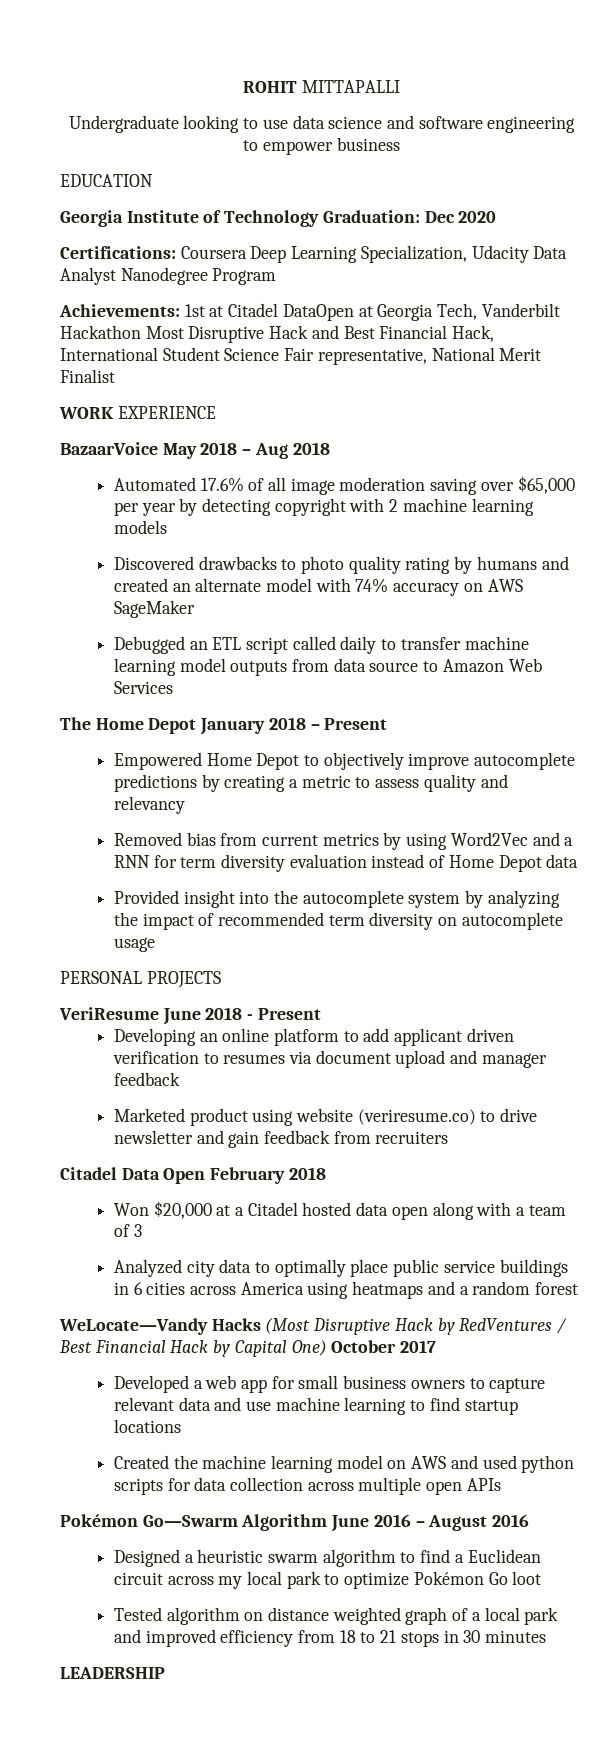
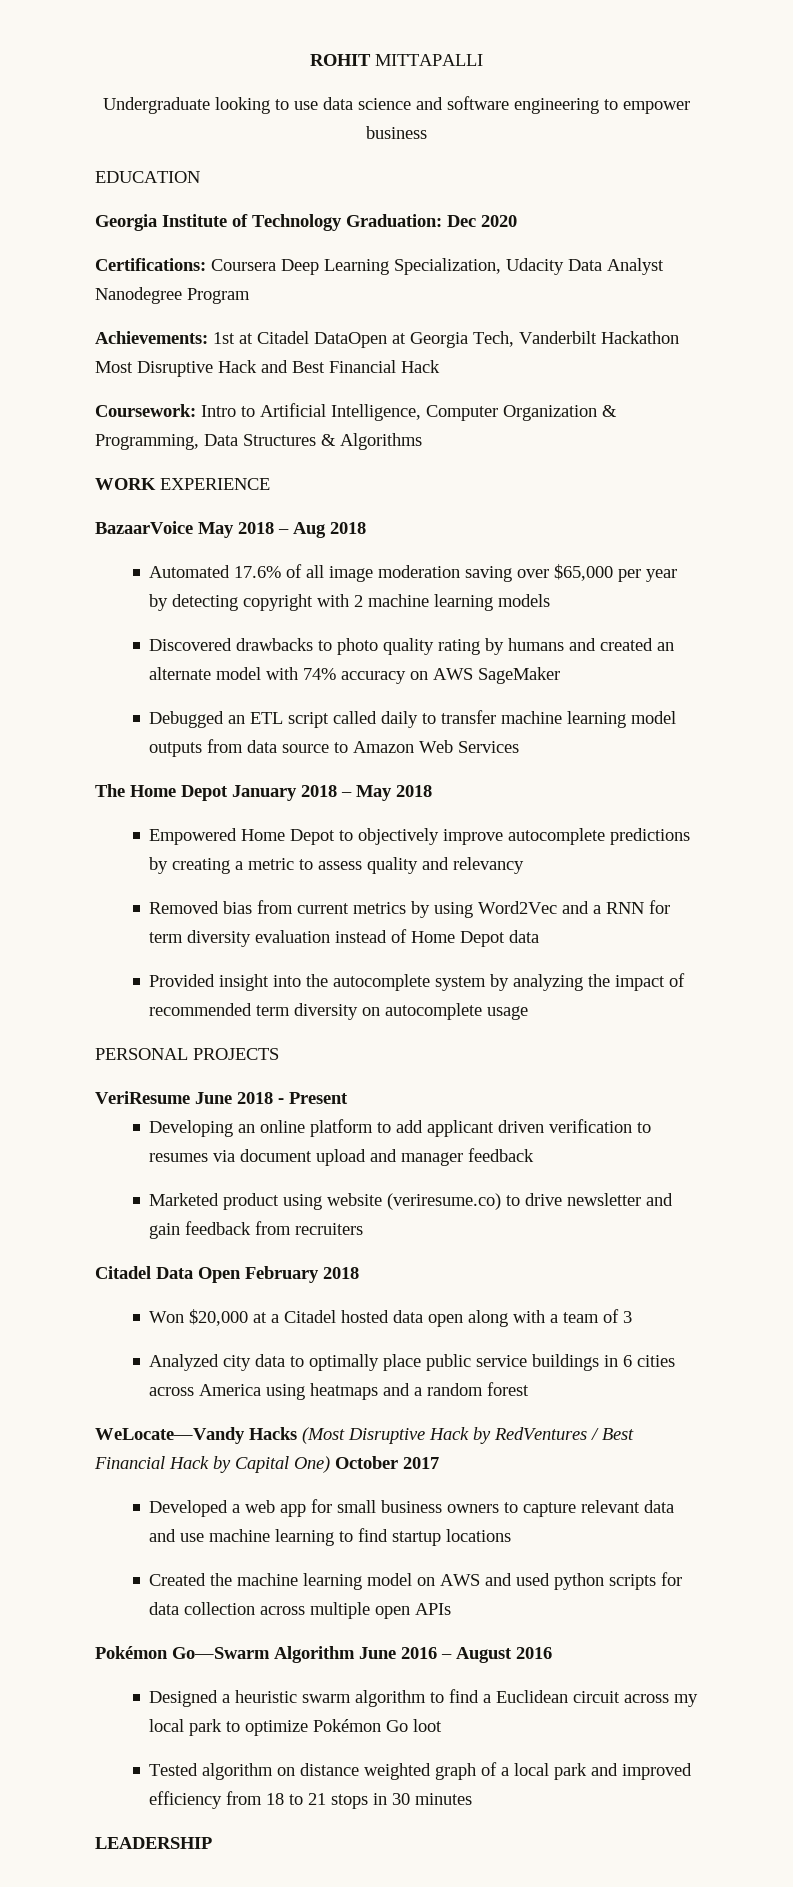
- Achievements: 1st at Citadel DataOpen at Georgia Tech, Vanderbilt Hackathon Most Disruptive Hack and Best Financial Hack, International Student Science Fair representative, National Merit Finalist
+ Achievements: 1st at Citadel DataOpen at Georgia Tech, Vanderbilt Hackathon Most Disruptive Hack and Best Financial Hack
+ Coursework: Intro to Artificial Intelligence, Computer Organization & Programming, Data Structures & Algorithms
- The Home Depot January 2018 – Present
+ The Home Depot January 2018 – May 2018

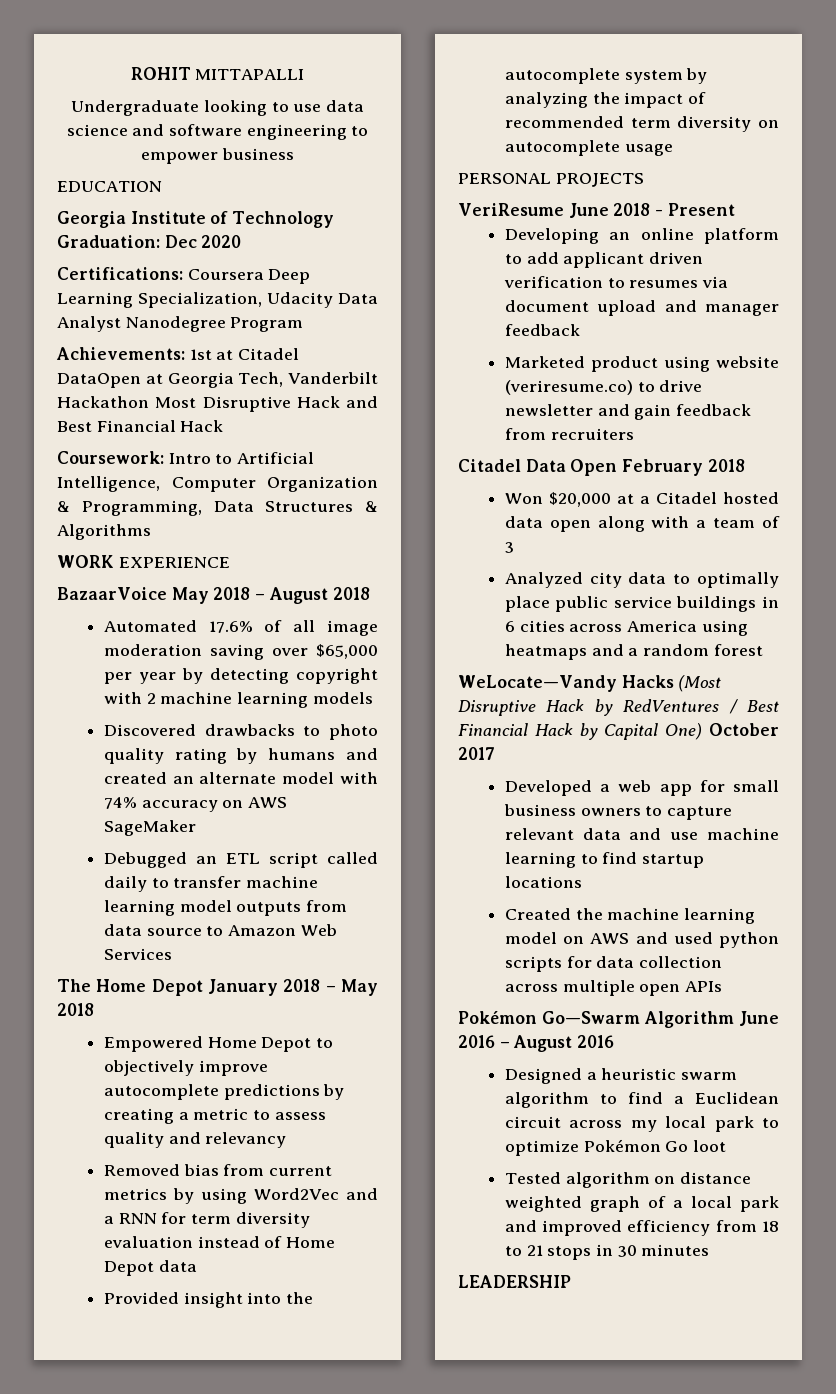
- BazaarVoice May 2018 – Aug 2018
+ BazaarVoice May 2018 – August 2018

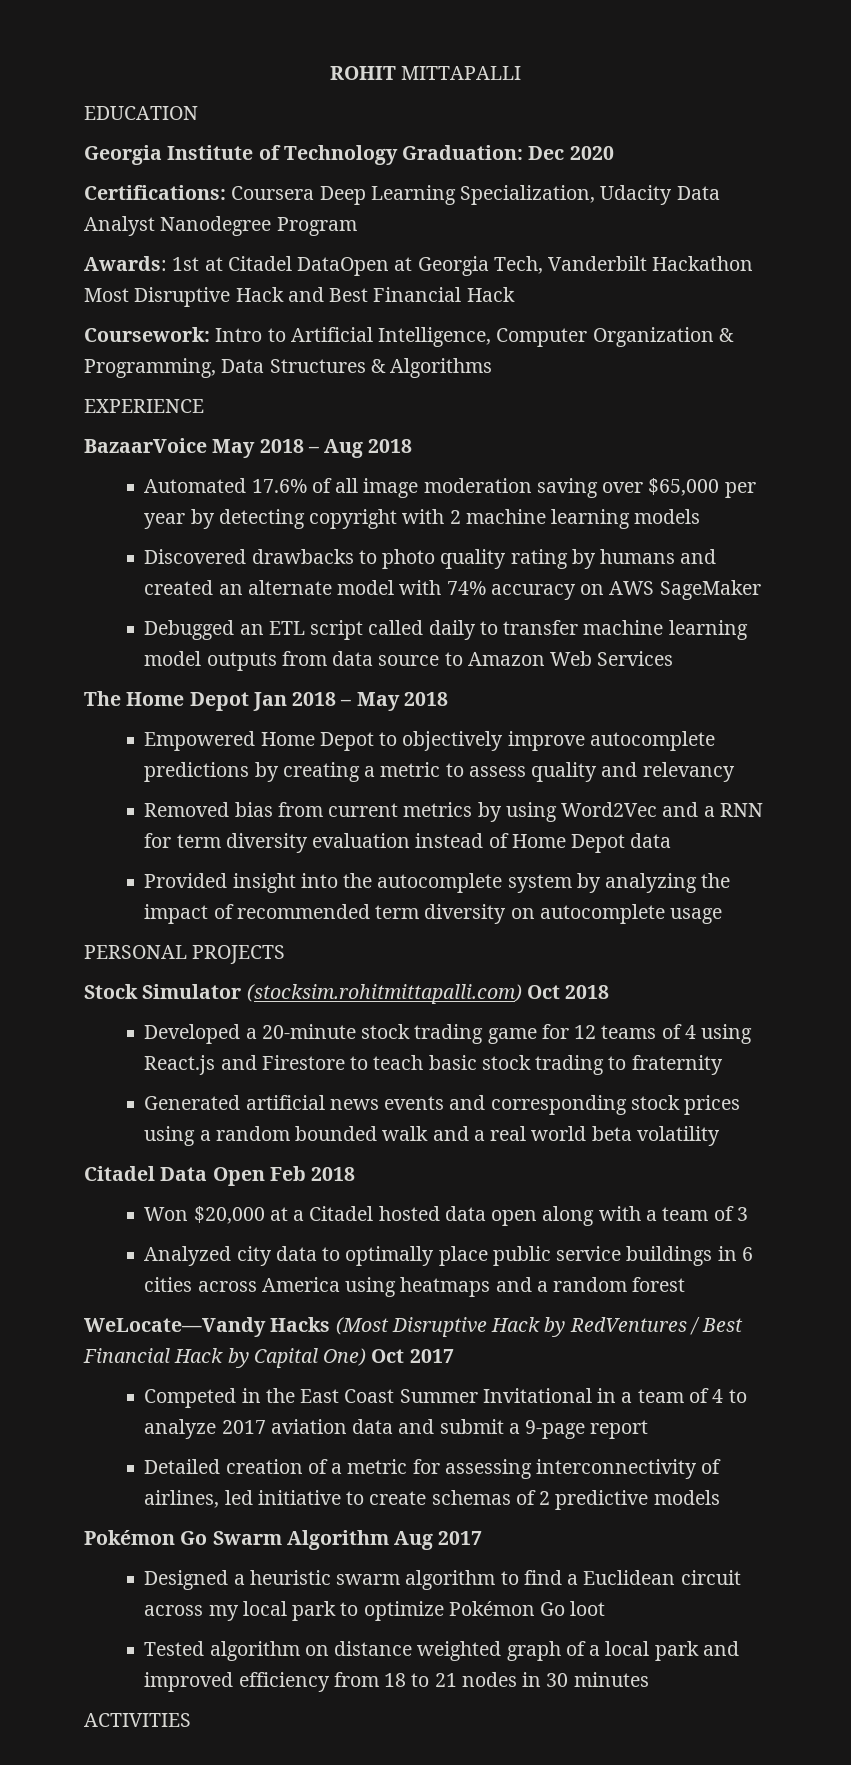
- Undergraduate looking to use data science and software engineering to empower business
- Achievements: 1st at Citadel DataOpen at Georgia Tech, Vanderbilt Hackathon Most Disruptive Hack and Best Financial Hack
+ Awards: 1st at Citadel DataOpen at Georgia Tech, Vanderbilt Hackathon Most Disruptive Hack and Best Financial Hack
- WORK EXPERIENCE
+ EXPERIENCE
- BazaarVoice May 2018 – August 2018
+ BazaarVoice May 2018 – Aug 2018
- The Home Depot January 2018 – May 2018
+ The Home Depot Jan 2018 – May 2018
- VeriResume June 2018 - Present
- Developing an online platform to add applicant driven verification to resumes via document upload and manager feedback
- Marketed product using website (veriresume.co) to drive newsletter and gain feedback from recruiters
+ Stock Simulator (stocksim.rohitmittapalli.com) Oct 2018
+ Developed a 20-minute stock trading game for 12 teams of 4 using React.js and Firestore to teach basic stock trading to fraternity
+ Generated artificial news events and corresponding stock prices using a random bounded walk and a real world beta volatility
- Citadel Data Open February 2018
+ Citadel Data Open Feb 2018
- WeLocate—Vandy Hacks (Most Disruptive Hack by RedVentures / Best Financial Hack by Capital One) October 2017
- Developed a web app for small business owners to capture relevant data and use machine learning to find startup locations
- Created the machine learning model on AWS and used python scripts for data collection across multiple open APIs
- Pokémon Go—Swarm Algorithm June 2016 – August 2016
+ WeLocate—Vandy Hacks (Most Disruptive Hack by RedVentures / Best Financial Hack by Capital One) Oct 2017
+ Competed in the East Coast Summer Invitational in a team of 4 to analyze 2017 aviation data and submit a 9-page report
+ Detailed creation of a metric for assessing interconnectivity of airlines, led initiative to create schemas of 2 predictive models
+ Pokémon Go Swarm Algorithm Aug 2017
- Tested algorithm on distance weighted graph of a local park and improved efficiency from 18 to 21 stops in 30 minutes
+ Tested algorithm on distance weighted graph of a local park and improved efficiency from 18 to 21 nodes in 30 minutes
- LEADERSHIP
+ ACTIVITIES

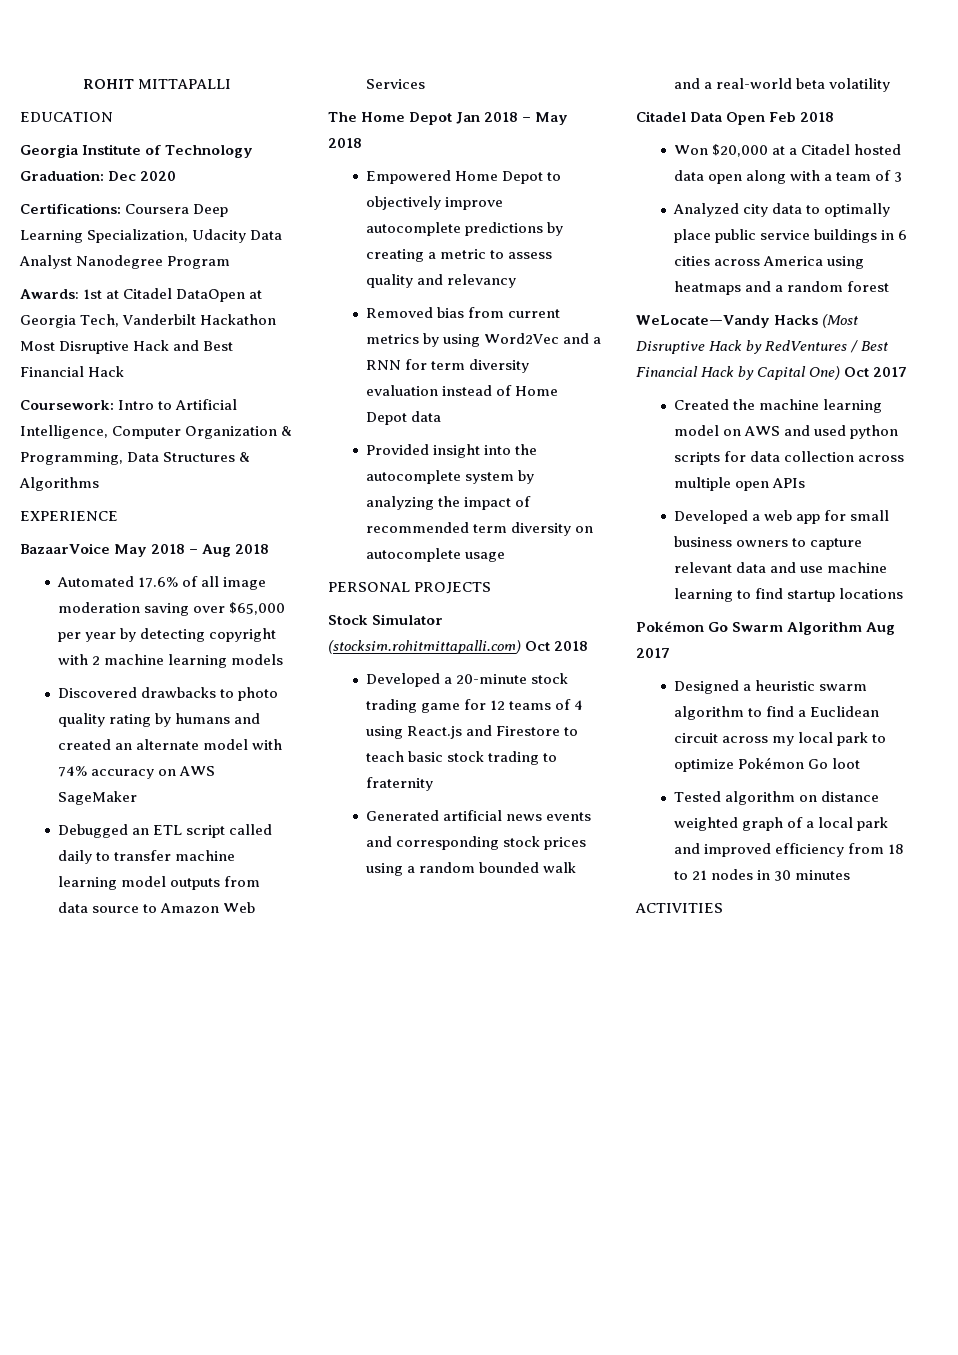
- Generated artificial news events and corresponding stock prices using a random bounded walk and a real world beta volatility
+ Generated artificial news events and corresponding stock prices using a random bounded walk and a real-world beta volatility
- Competed in the East Coast Summer Invitational in a team of 4 to analyze 2017 aviation data and submit a 9-page report
- Detailed creation of a metric for assessing interconnectivity of airlines, led initiative to create schemas of 2 predictive models
+ Created the machine learning model on AWS and used python scripts for data collection across multiple open APIs
+ Developed a web app for small business owners to capture relevant data and use machine learning to find startup locations

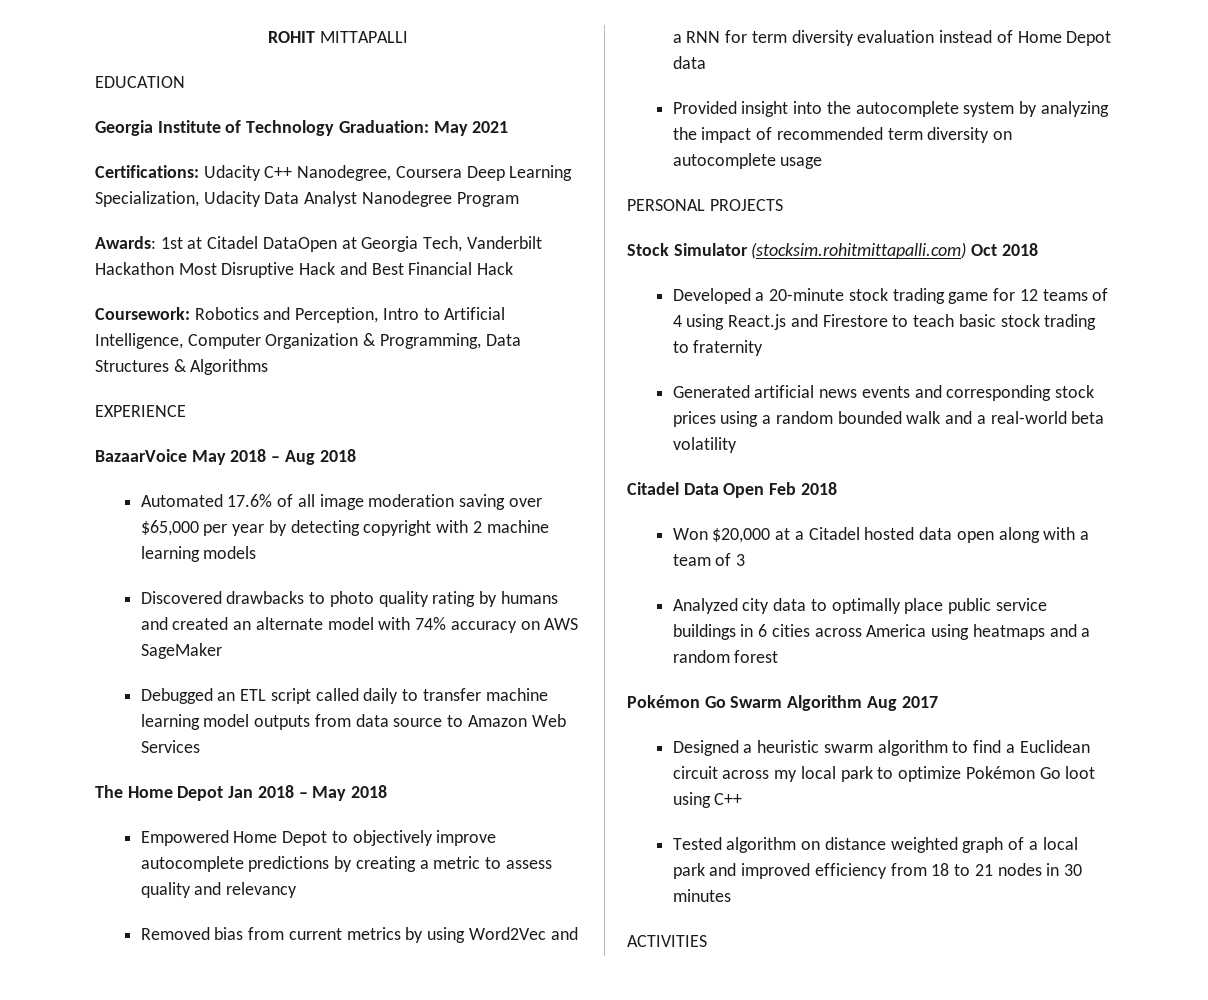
- Georgia Institute of Technology Graduation: Dec 2020
+ Georgia Institute of Technology Graduation: May 2021
- Certifications: Coursera Deep Learning Specialization, Udacity Data Analyst Nanodegree Program
+ Certifications: Udacity C++ Nanodegree, Coursera Deep Learning Specialization, Udacity Data Analyst Nanodegree Program
- Coursework: Intro to Artificial Intelligence, Computer Organization & Programming, Data Structures & Algorithms
+ Coursework: Robotics and Perception, Intro to Artificial Intelligence, Computer Organization & Programming, Data Structures & Algorithms
- WeLocate—Vandy Hacks (Most Disruptive Hack by RedVentures / Best Financial Hack by Capital One) Oct 2017
- Created the machine learning model on AWS and used python scripts for data collection across multiple open APIs
- Developed a web app for small business owners to capture relevant data and use machine learning to find startup locations
- Designed a heuristic swarm algorithm to find a Euclidean circuit across my local park to optimize Pokémon Go loot
+ Designed a heuristic swarm algorithm to find a Euclidean circuit across my local park to optimize Pokémon Go loot using C++

